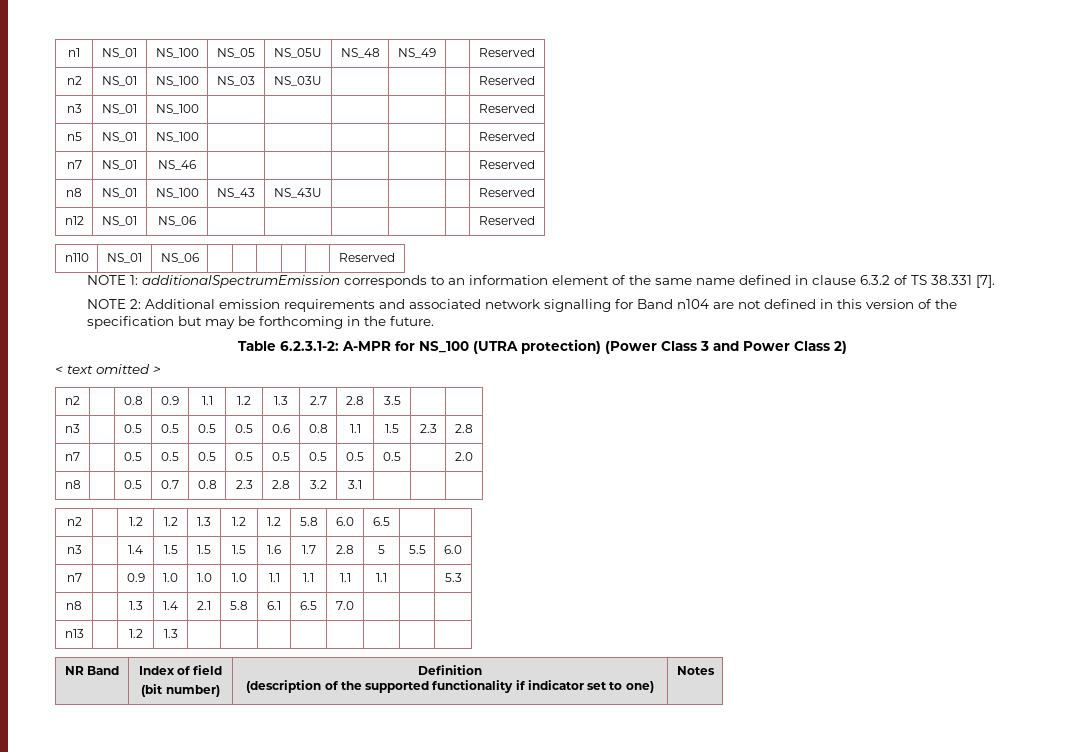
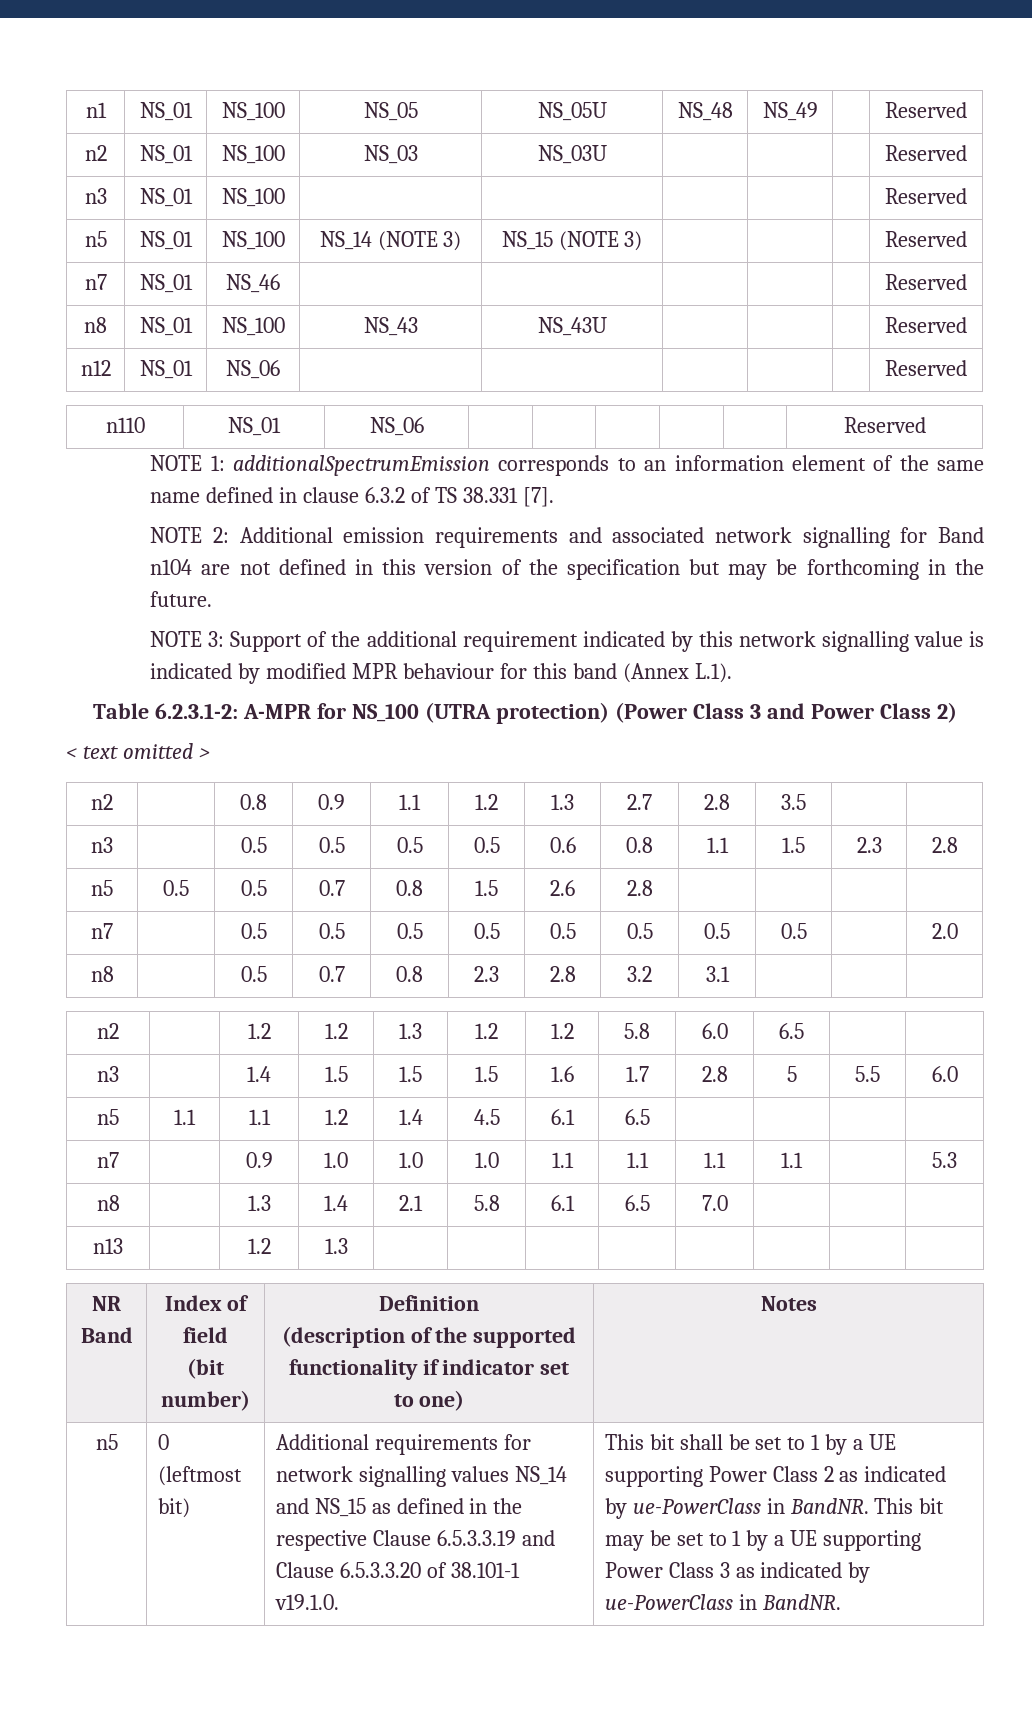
- n5 | NS_01 | NS_100 | | | | | | Reserved
+ n5 | NS_01 | NS_100 | NS_14 (NOTE 3) | NS_15 (NOTE 3) | | | | Reserved
+ NOTE 3: Support of the additional requirement indicated by this network signalling value is indicated by modified MPR behaviour for this band (Annex L.1).
+ n5 | 0.5 | 0.5 | 0.7 | 0.8 | 1.5 | 2.6 | 2.8 | | | |
+ n5 | 1.1 | 1.1 | 1.2 | 1.4 | 4.5 | 6.1 | 6.5 | | | |
+ n5 | 0 (leftmost bit) | Additional requirements for network signalling values NS_14 and NS_15 as defined in the respective Clause 6.5.3.3.19 and Clause 6.5.3.3.20 of 38.101-1 v19.1.0. | This bit shall be set to 1 by a UE supporting Power Class 2 as indicated by ue-PowerClass in BandNR. This bit may be set to 1 by a UE supporting Power Class 3 as indicated by ue-PowerClass in BandNR.

